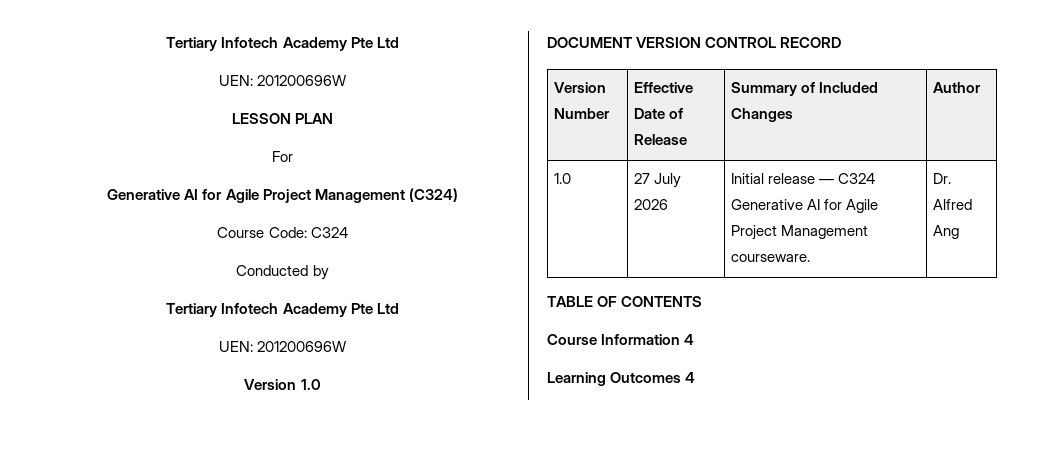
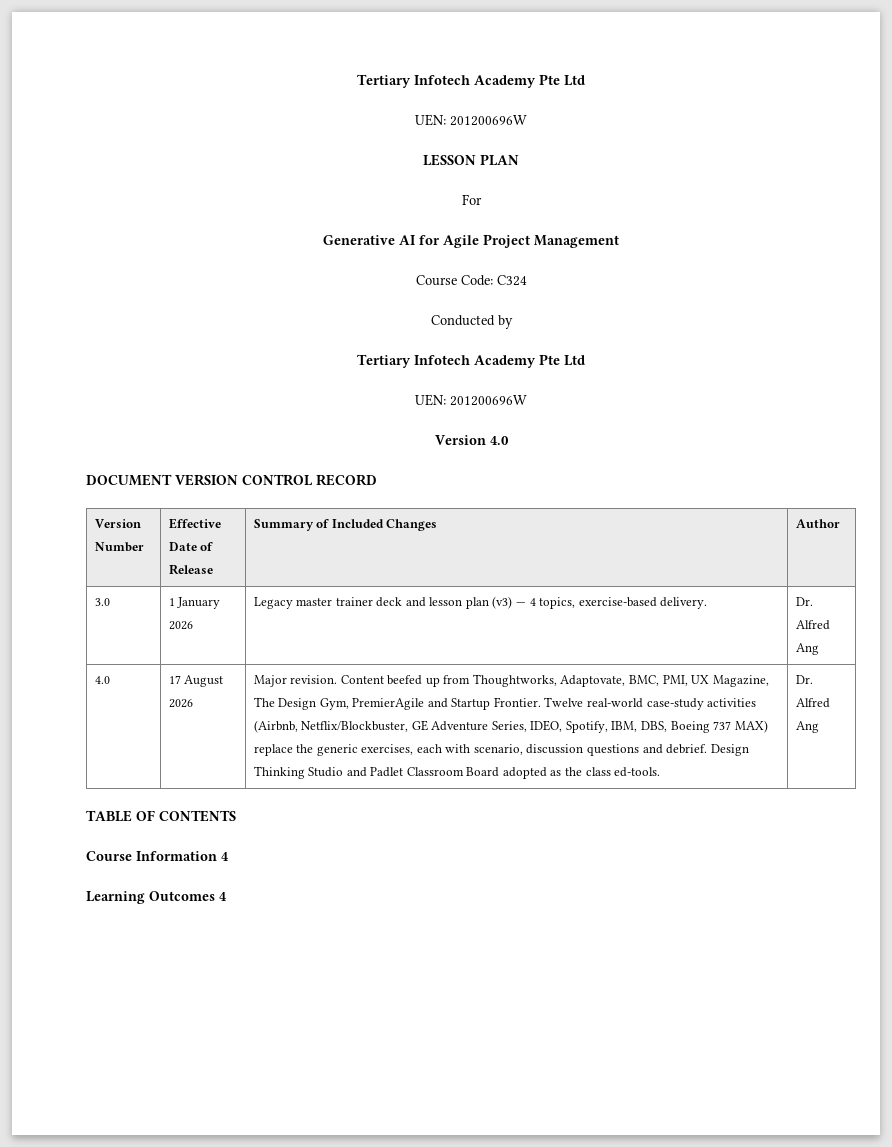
- Generative AI for Agile Project Management (C324)
+ Generative AI for Agile Project Management
- Version 1.0
+ Version 4.0
- 1.0 | 27 July 2026 | Initial release — C324 Generative AI for Agile Project Management courseware. | Dr. Alfred Ang
+ 3.0 | 1 January 2026 | Legacy master trainer deck and lesson plan (v3) — 4 topics, exercise-based delivery. | Dr. Alfred Ang
+ 4.0 | 17 August 2026 | Major revision. Content beefed up from Thoughtworks, Adaptovate, BMC, PMI, UX Magazine, The Design Gym, PremierAgile and Startup Frontier. Twelve real-world case-study activities (Airbnb, Netflix/Blockbuster, GE Adventure Series, IDEO, Spotify, IBM, DBS, Boeing 737 MAX) replace the generic exercises, each with scenario, discussion questions and debrief. Design Thinking Studio and Padlet Classroom Board adopted as the class ed-tools. | Dr. Alfred Ang

